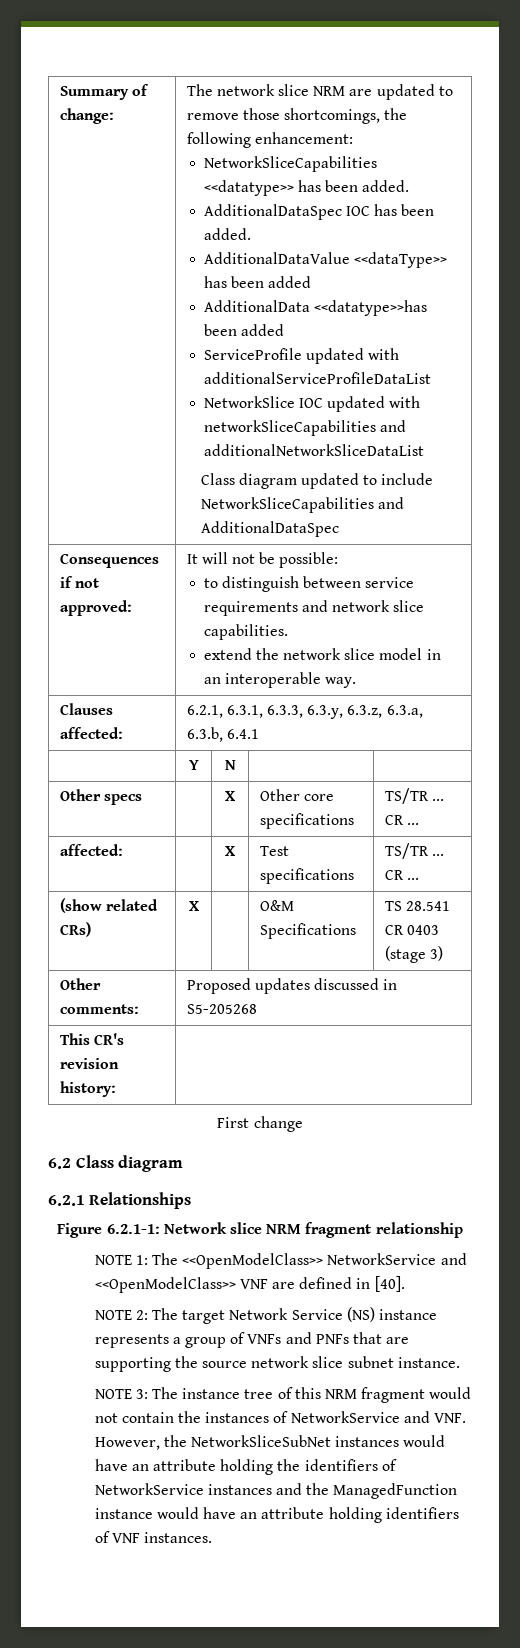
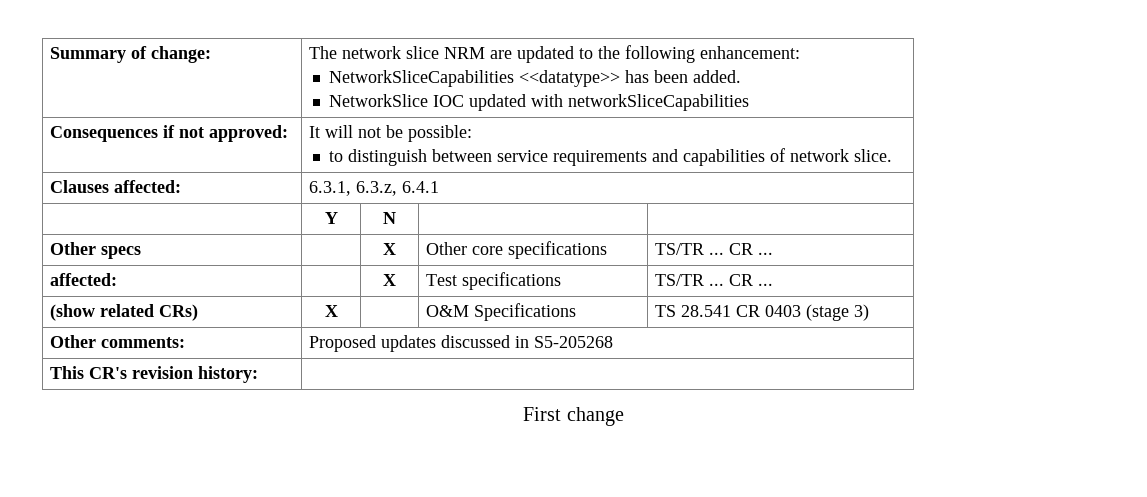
- The network slice NRM are updated to remove those shortcomings, the following enhancement:
+ The network slice NRM are updated to the following enhancement:
- AdditionalDataSpec IOC has been added.
- AdditionalDataValue <<dataType>> has been added
- AdditionalData <<datatype>>has been added
- ServiceProfile updated with additionalServiceProfileDataList
- NetworkSlice IOC updated with networkSliceCapabilities and additionalNetworkSliceDataList
- Class diagram updated to include NetworkSliceCapabilities and AdditionalDataSpec
+ NetworkSlice IOC updated with networkSliceCapabilities
  Consequences if not approved: | It will not be possible:
- to distinguish between service requirements and network slice capabilities.
- extend the network slice model in an interoperable way.
- Clauses affected: | 6.2.1, 6.3.1, 6.3.3, 6.3.y, 6.3.z, 6.3.a, 6.3.b, 6.4.1
+ to distinguish between service requirements and capabilities of network slice.
+ Clauses affected: | 6.3.1, 6.3.z, 6.4.1
- 6.2 Class diagram
- 6.2.1 Relationships
- Figure 6.2.1-1: Network slice NRM fragment relationship
- NOTE 1: The <<OpenModelClass>> NetworkService and <<OpenModelClass>> VNF are defined in [40].
- NOTE 2: The target Network Service (NS) instance represents a group of VNFs and PNFs that are supporting the source network slice subnet instance.
- NOTE 3: The instance tree of this NRM fragment would not contain the instances of NetworkService and VNF. However, the NetworkSliceSubNet instances would have an attribute holding the identifiers of NetworkService instances and the ManagedFunction instance would have an attribute holding identifiers of VNF instances.

